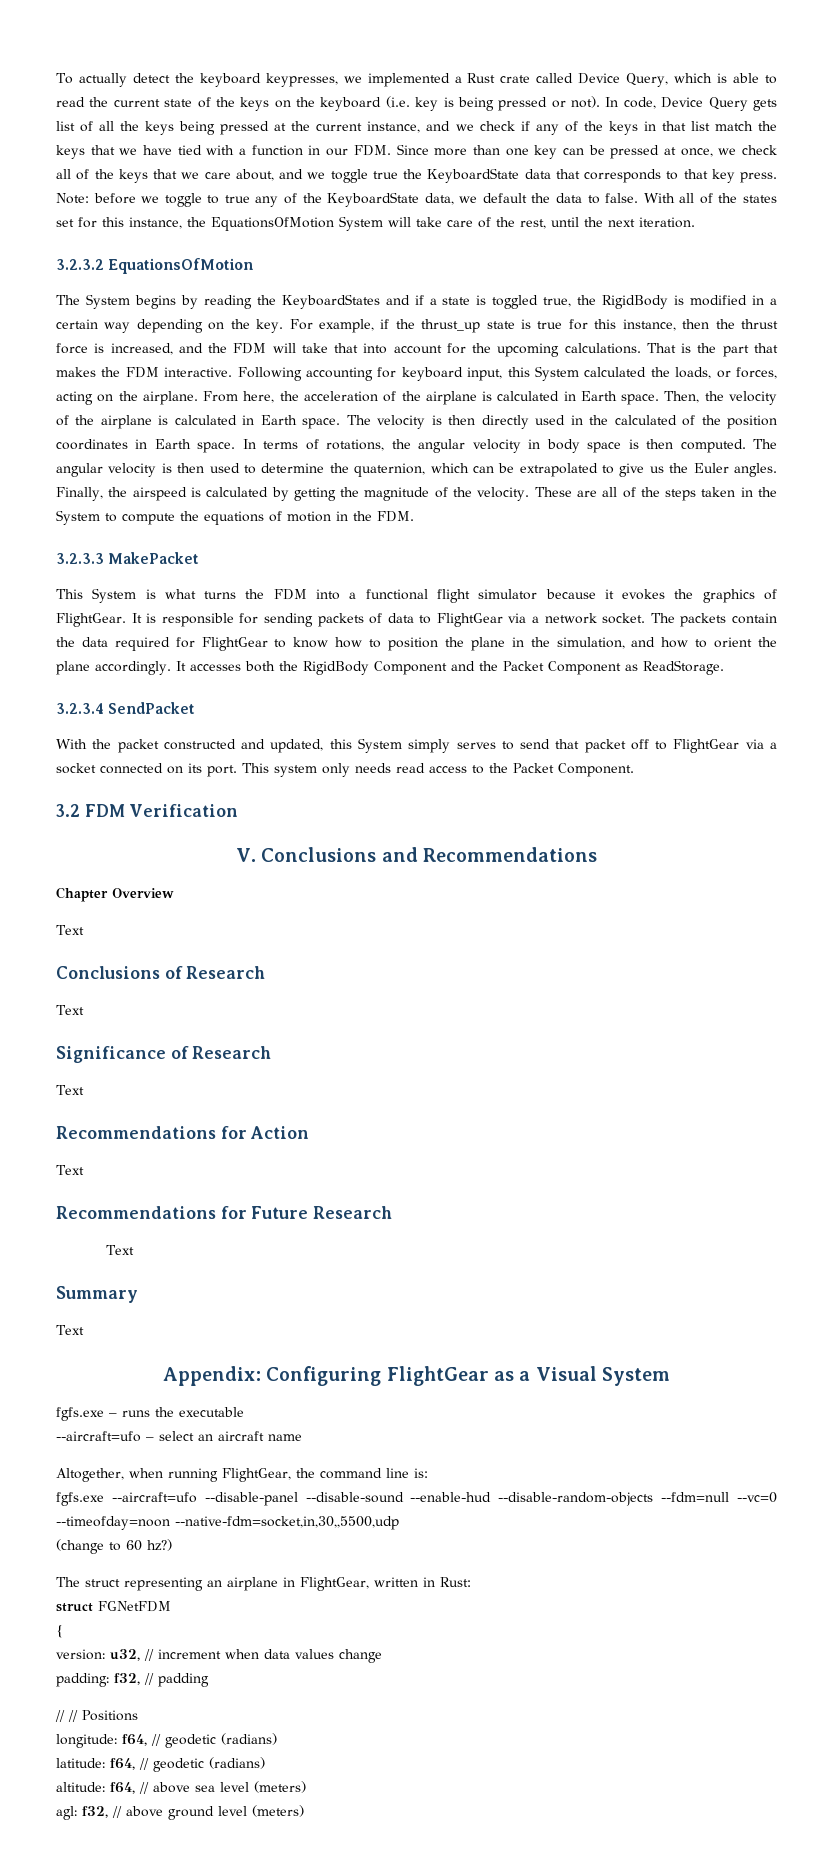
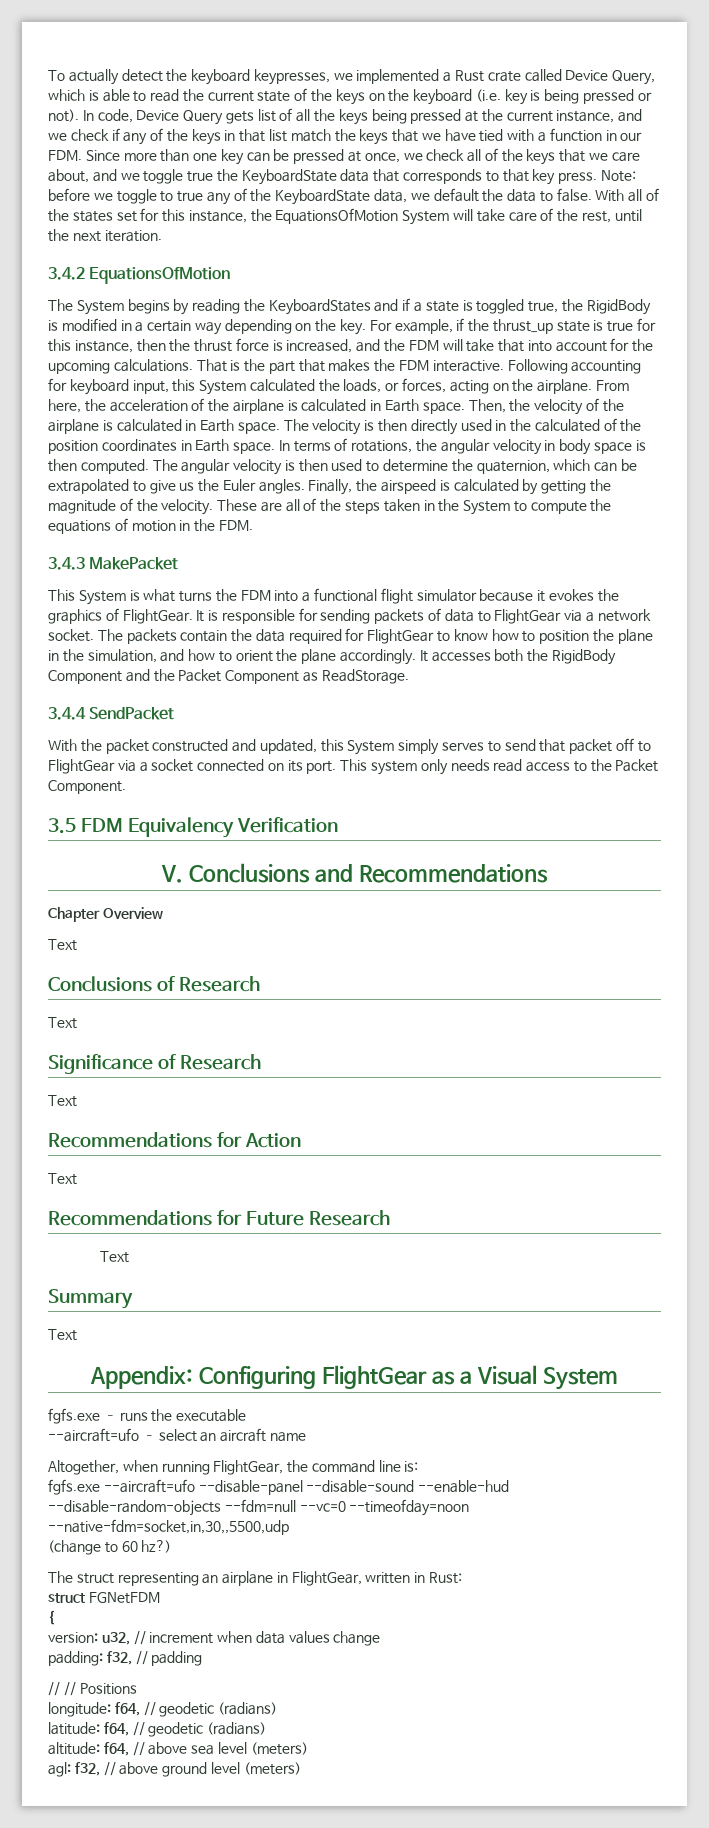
- 3.2.3.2 EquationsOfMotion
+ 3.4.2 EquationsOfMotion
- 3.2.3.3 MakePacket
+ 3.4.3 MakePacket
- 3.2.3.4 SendPacket
+ 3.4.4 SendPacket
- 3.2 FDM Verification
+ 3.5 FDM Equivalency Verification

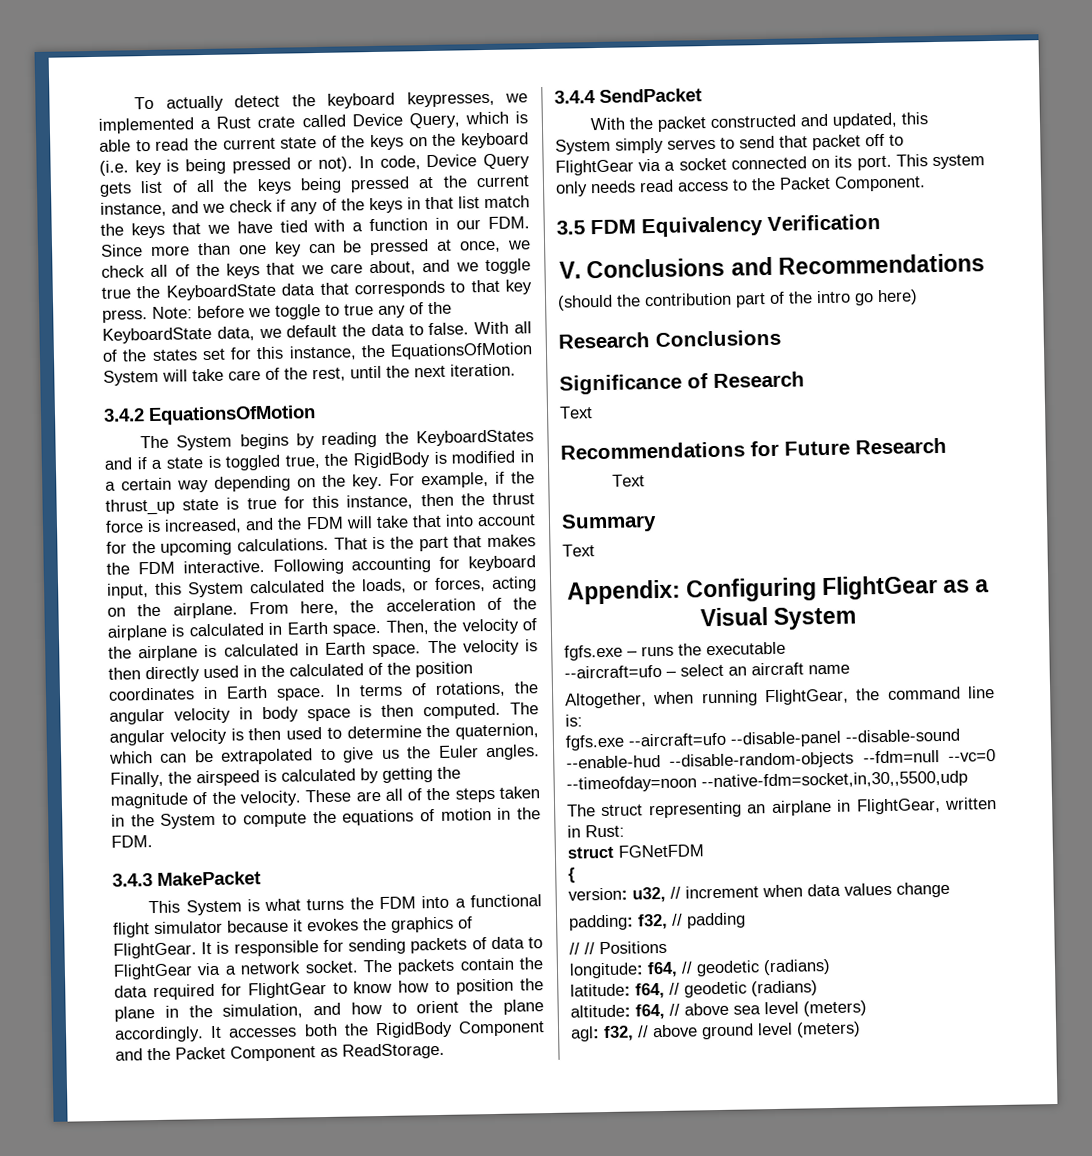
- Chapter Overview
- Text
- Conclusions of Research
- Text
+ (should the contribution part of the intro go here)
+ Research Conclusions
- Recommendations for Action
- Text
- (change to 60 hz?)

